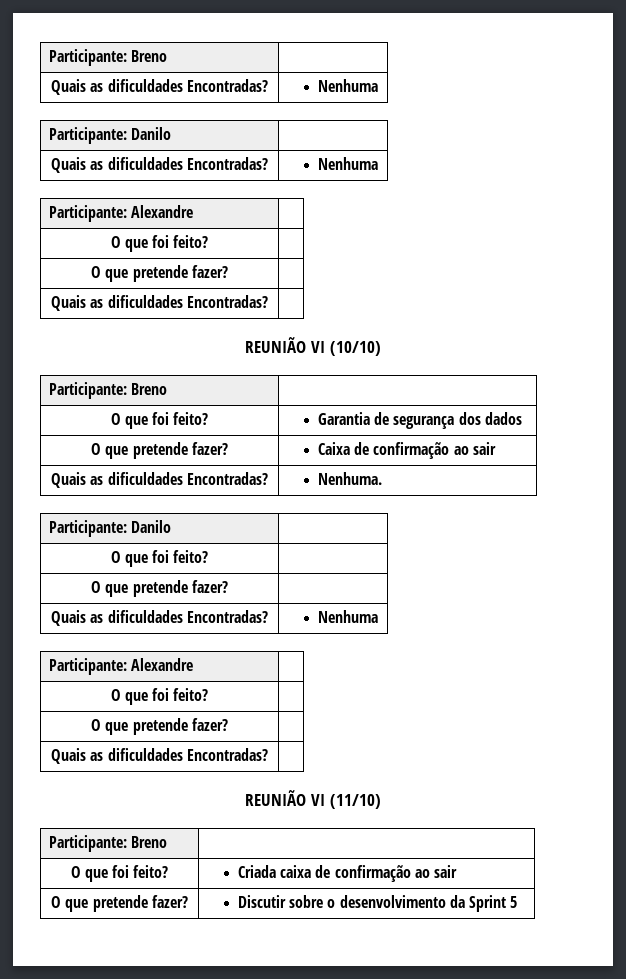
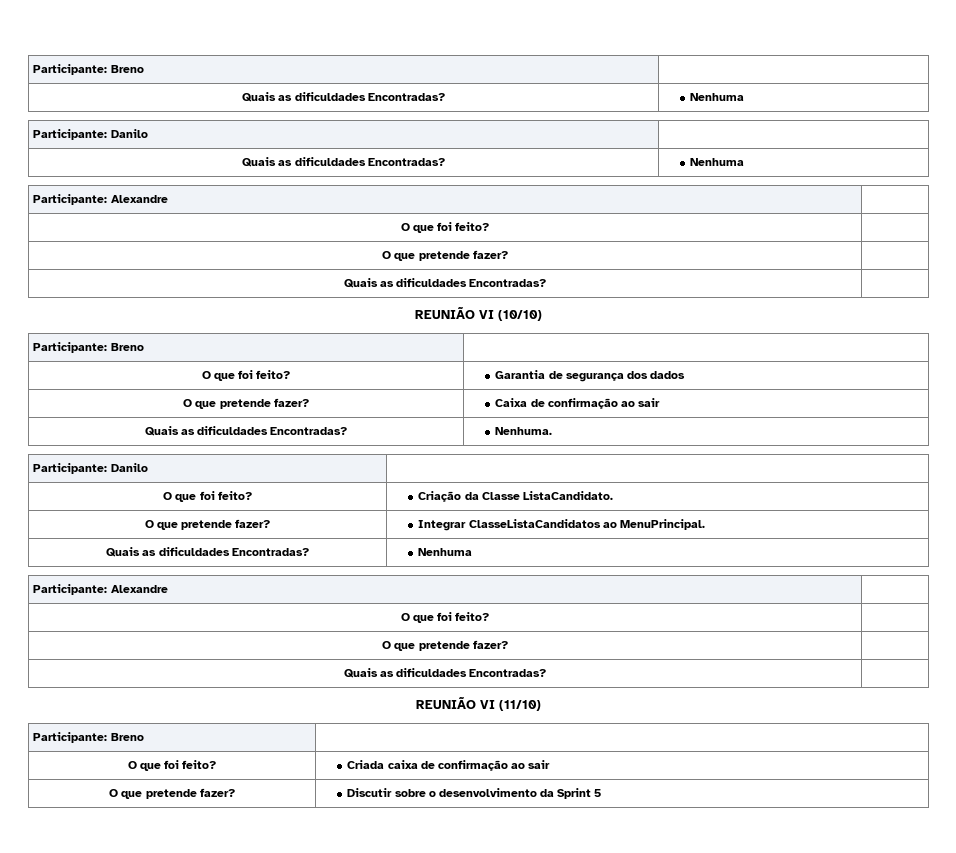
  Quais as dificuldades Encontradas? | Nenhuma.
  Participante: Danilo |
- O que foi feito? |
- O que pretende fazer? |
+ O que foi feito? | Criação da Classe ListaCandidato.
+ O que pretende fazer? | Integrar ClasseListaCandidatos ao MenuPrincipal.

